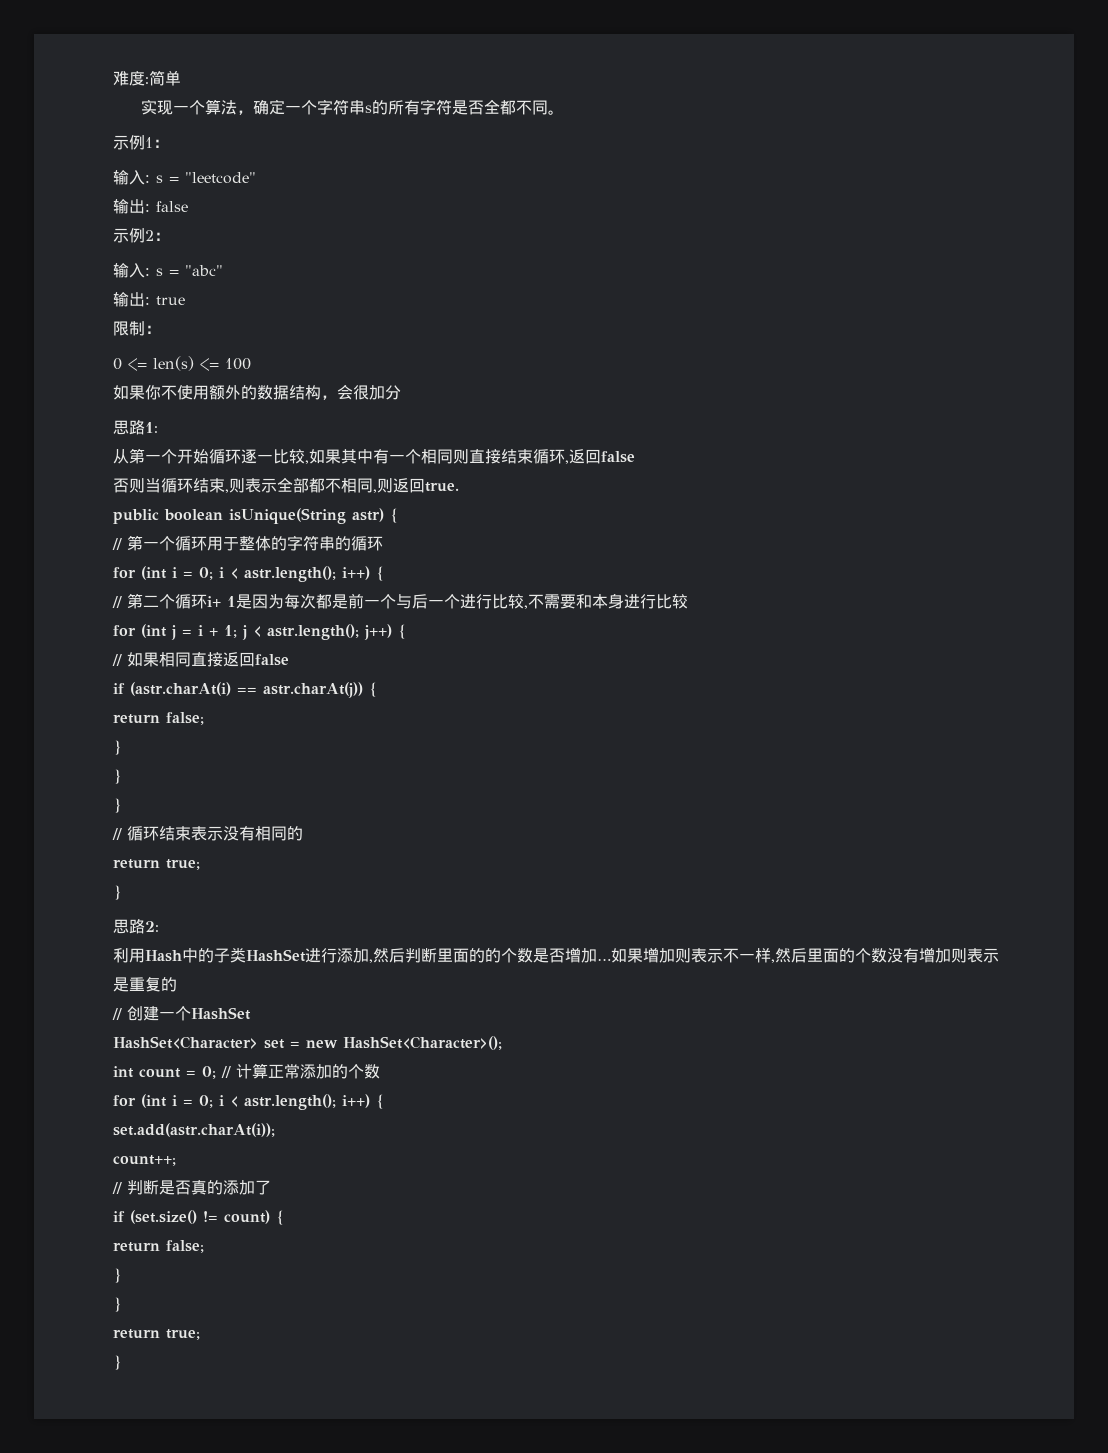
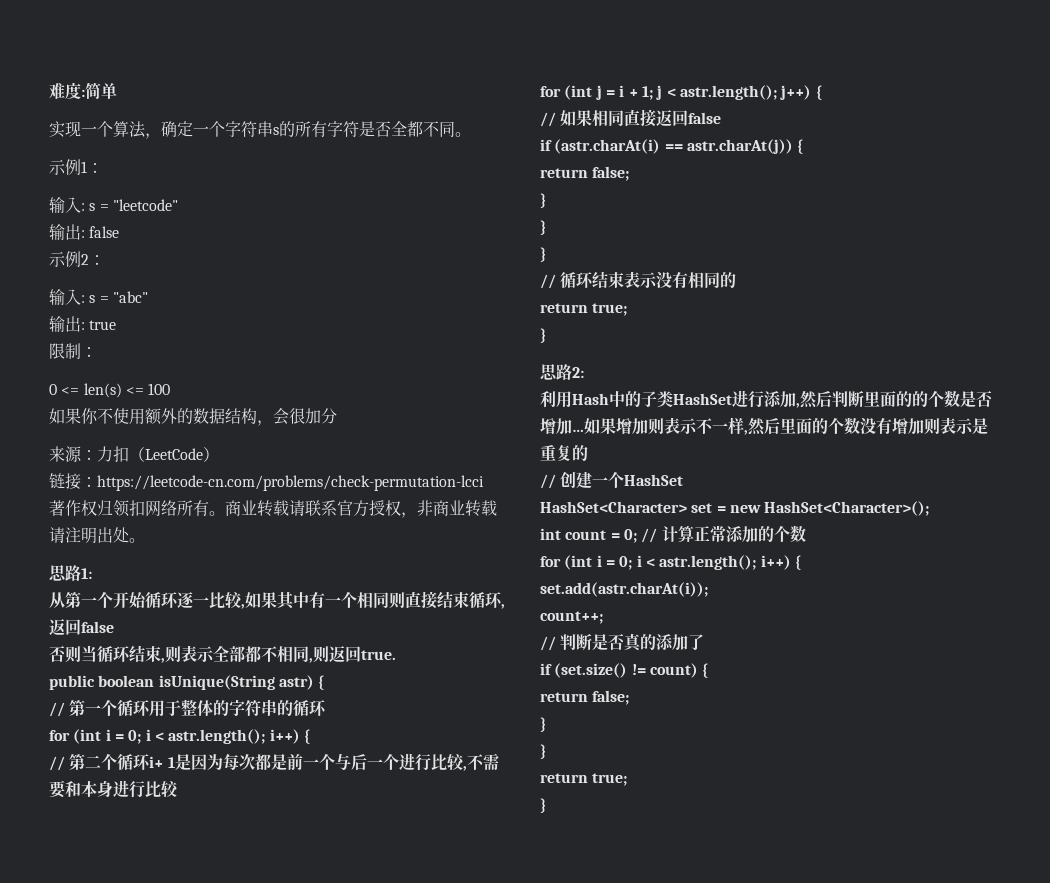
+ 来源：力扣（LeetCode）
+ 链接：https://leetcode-cn.com/problems/check-permutation-lcci
+ 著作权归领扣网络所有。商业转载请联系官方授权，非商业转载请注明出处。

